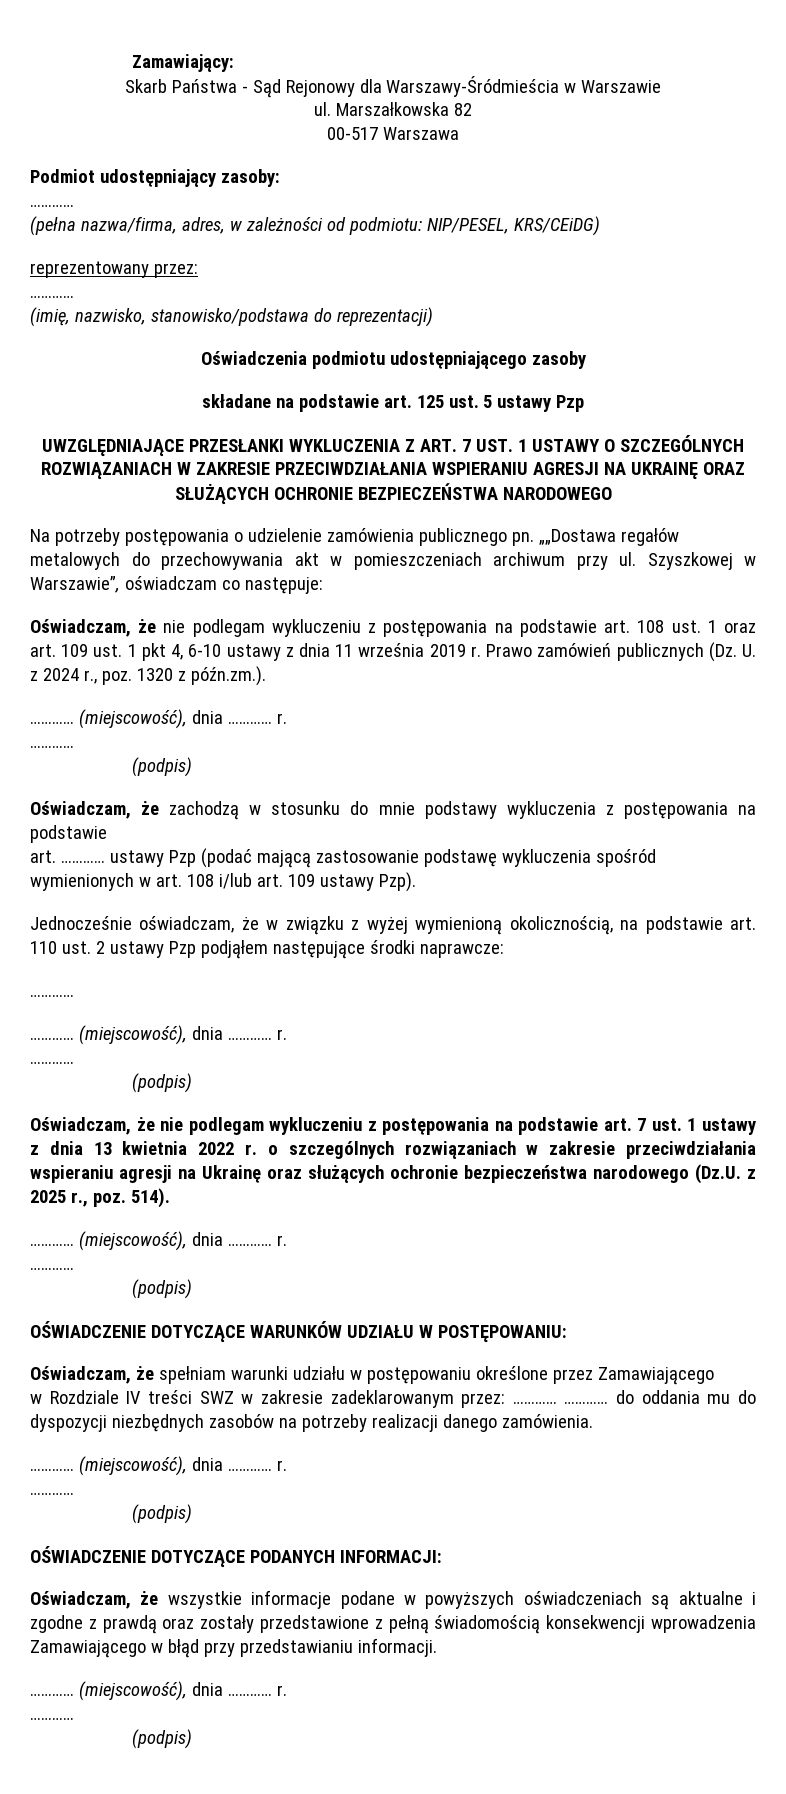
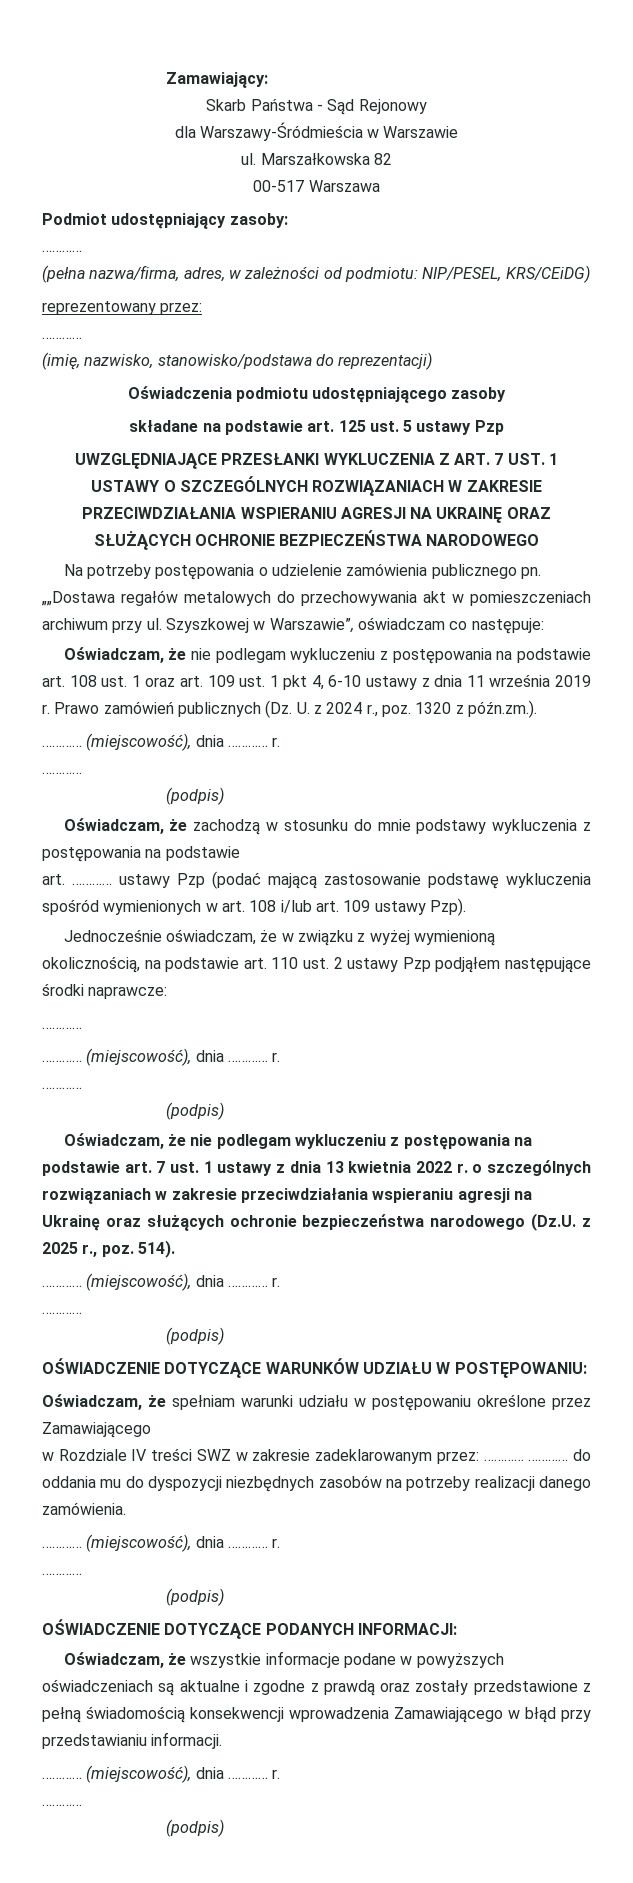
- Skarb Państwa - Sąd Rejonowy dla Warszawy-Śródmieścia w Warszawie
+ Skarb Państwa - Sąd Rejonowy
+ dla Warszawy-Śródmieścia w Warszawie

